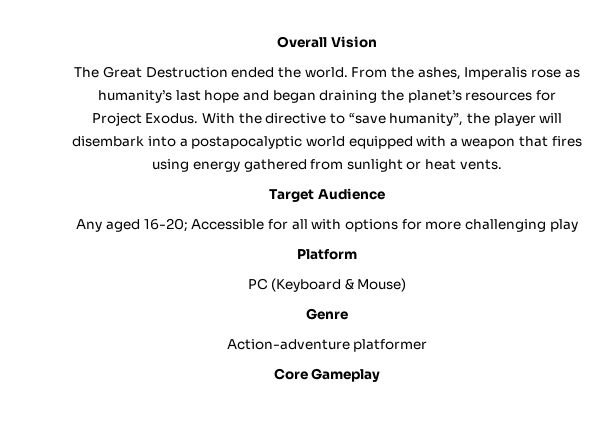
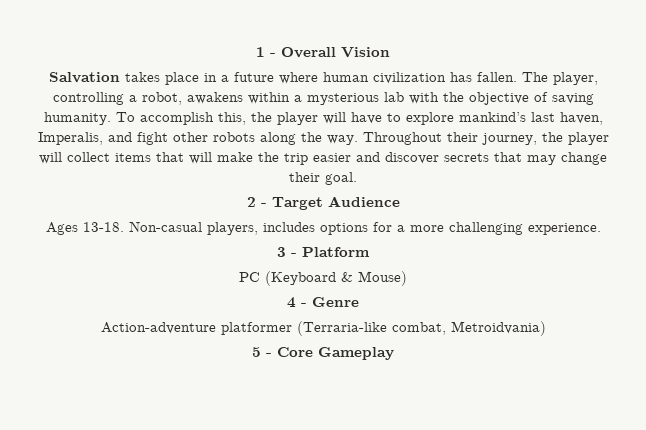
- Overall Vision
+ 1 - Overall Vision
- The Great Destruction ended the world. From the ashes, Imperalis rose as humanity’s last hope and began draining the planet’s resources for Project Exodus. With the directive to “save humanity”, the player will disembark into a postapocalyptic world equipped with a weapon that fires using energy gathered from sunlight or heat vents.
- Target Audience
- Any aged 16-20; Accessible for all with options for more challenging play
- Platform
+ Salvation takes place in a future where human civilization has fallen. The player, controlling a robot, awakens within a mysterious lab with the objective of saving humanity. To accomplish this, the player will have to explore mankind’s last haven, Imperalis, and fight other robots along the way. Throughout their journey, the player will collect items that will make the trip easier and discover secrets that may change their goal.
+ 2 - Target Audience
+ Ages 13-18. Non-casual players, includes options for a more challenging experience.
+ 3 - Platform
- Genre
+ 4 - Genre
- Action-adventure platformer
- Core Gameplay
+ Action-adventure platformer (Terraria-like combat, Metroidvania)
+ 5 - Core Gameplay

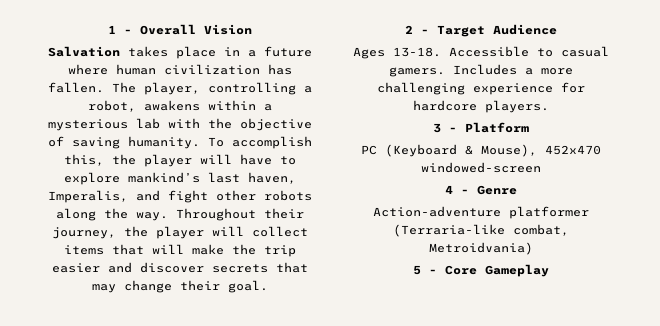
- Non-casual players, includes options for a more challenging experience.
+ Accessible to casual gamers. Includes a more challenging experience for hardcore players.
- PC (Keyboard & Mouse)
+ PC (Keyboard & Mouse), 452x470 windowed-screen

